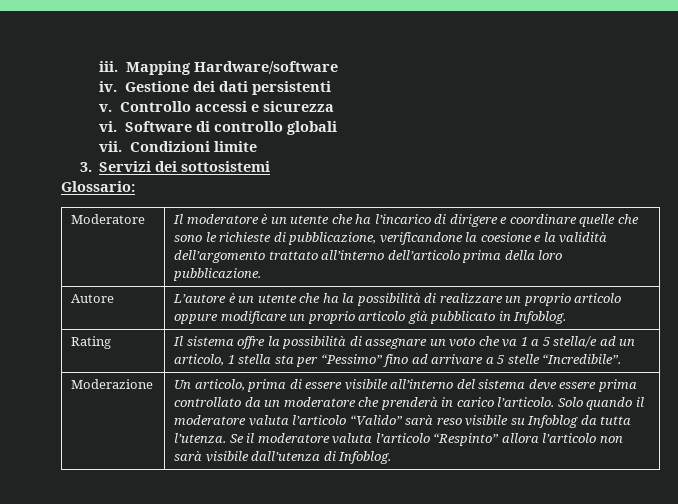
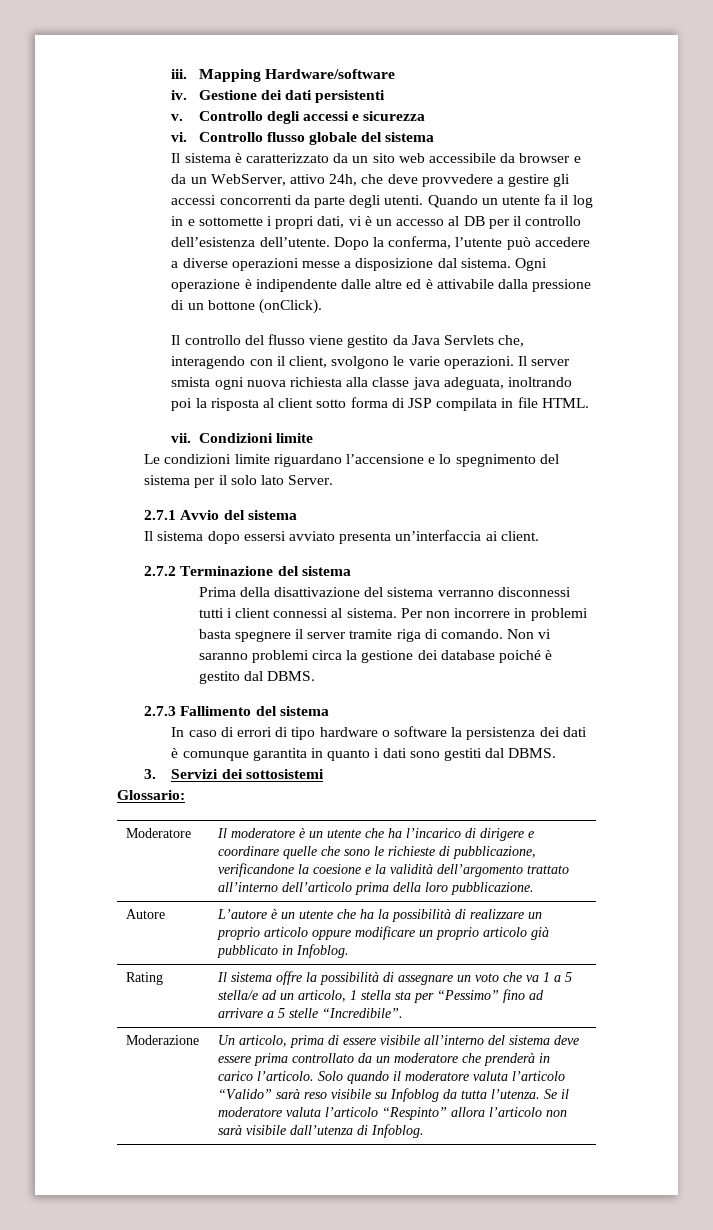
- Controllo accessi e sicurezza
+ Controllo degli accessi e sicurezza
- Software di controllo globali
+ Controllo flusso globale del sistema
+ Il sistema è caratterizzato da un sito web accessibile da browser e da un WebServer, attivo 24h, che deve provvedere a gestire gli accessi concorrenti da parte degli utenti. Quando un utente fa il log in e sottomette i propri dati, vi è un accesso al DB per il controllo dell’esistenza dell’utente. Dopo la conferma, l’utente può accedere a diverse operazioni messe a disposizione dal sistema. Ogni operazione è indipendente dalle altre ed è attivabile dalla pressione di un bottone (onClick).
+ Il controllo del flusso viene gestito da Java Servlets che, interagendo con il client, svolgono le varie operazioni. Il server smista ogni nuova richiesta alla classe java adeguata, inoltrando poi la risposta al client sotto forma di JSP compilata in file HTML.
  vii. Condizioni limite
+ Le condizioni limite riguardano l’accensione e lo spegnimento del sistema per il solo lato Server.
+ 2.7.1 Avvio del sistema
+ Il sistema dopo essersi avviato presenta un’interfaccia ai client.
+ 2.7.2 Terminazione del sistema
+ Prima della disattivazione del sistema verranno disconnessi tutti i client connessi al sistema. Per non incorrere in problemi basta spegnere il server tramite riga di comando. Non vi saranno problemi circa la gestione dei database poiché è gestito dal DBMS.
+ 2.7.3 Fallimento del sistema
+ In caso di errori di tipo hardware o software la persistenza dei dati è comunque garantita in quanto i dati sono gestiti dal DBMS.

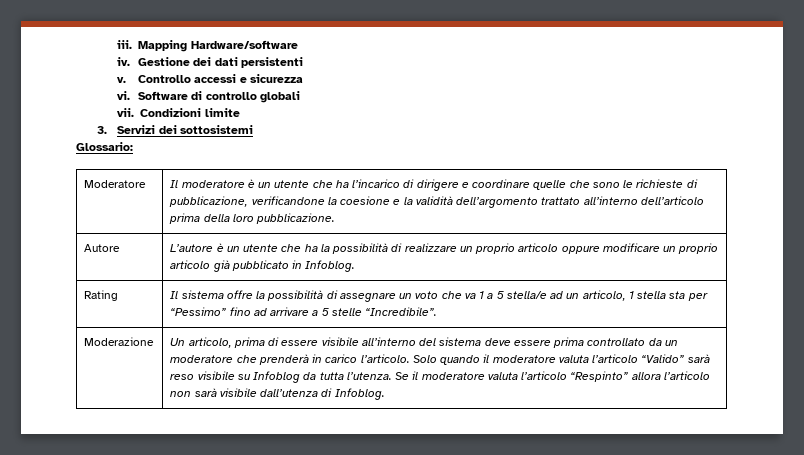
- Controllo degli accessi e sicurezza
+ Controllo accessi e sicurezza
- Controllo flusso globale del sistema
- Il sistema è caratterizzato da un sito web accessibile da browser e da un WebServer, attivo 24h, che deve provvedere a gestire gli accessi concorrenti da parte degli utenti. Quando un utente fa il log in e sottomette i propri dati, vi è un accesso al DB per il controllo dell’esistenza dell’utente. Dopo la conferma, l’utente può accedere a diverse operazioni messe a disposizione dal sistema. Ogni operazione è indipendente dalle altre ed è attivabile dalla pressione di un bottone (onClick).
- Il controllo del flusso viene gestito da Java Servlets che, interagendo con il client, svolgono le varie operazioni. Il server smista ogni nuova richiesta alla classe java adeguata, inoltrando poi la risposta al client sotto forma di JSP compilata in file HTML.
+ Software di controllo globali
  vii. Condizioni limite
- Le condizioni limite riguardano l’accensione e lo spegnimento del sistema per il solo lato Server.
- 2.7.1 Avvio del sistema
- Il sistema dopo essersi avviato presenta un’interfaccia ai client.
- 2.7.2 Terminazione del sistema
- Prima della disattivazione del sistema verranno disconnessi tutti i client connessi al sistema. Per non incorrere in problemi basta spegnere il server tramite riga di comando. Non vi saranno problemi circa la gestione dei database poiché è gestito dal DBMS.
- 2.7.3 Fallimento del sistema
- In caso di errori di tipo hardware o software la persistenza dei dati è comunque garantita in quanto i dati sono gestiti dal DBMS.

